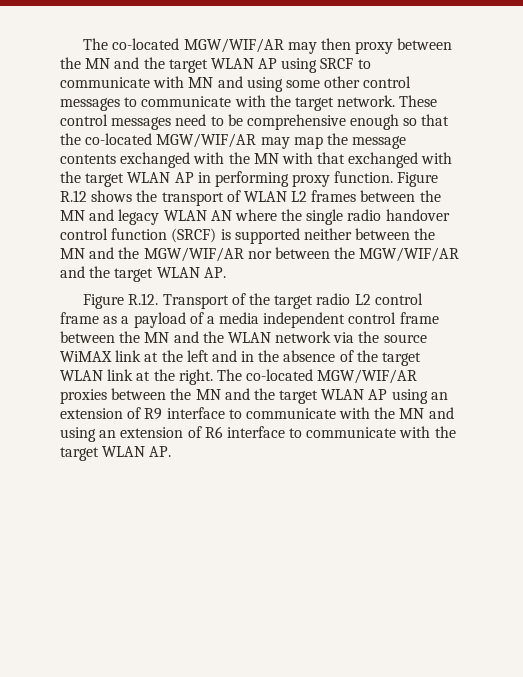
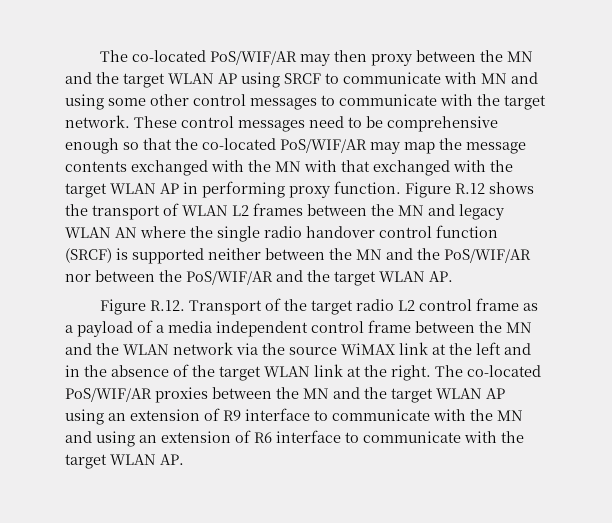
- The co-located MGW/WIF/AR may then proxy between the MN and the target WLAN AP using SRCF to communicate with MN and using some other control messages to communicate with the target network.
+ The co-located PoS/WIF/AR may then proxy between the MN and the target WLAN AP using SRCF to communicate with MN and using some other control messages to communicate with the target network.
- These control messages need to be comprehensive enough so that the co-located MGW/WIF/AR may map the message contents exchanged with the MN with that exchanged with the target WLAN AP in performing proxy function.
+ These control messages need to be comprehensive enough so that the co-located PoS/WIF/AR may map the message contents exchanged with the MN with that exchanged with the target WLAN AP in performing proxy function.
- Figure R.12 shows the transport of WLAN L2 frames between the MN and legacy WLAN AN where the single radio handover control function (SRCF) is supported neither between the MN and the MGW/WIF/AR nor between the MGW/WIF/AR and the target WLAN AP.
+ Figure R.12 shows the transport of WLAN L2 frames between the MN and legacy WLAN AN where the single radio handover control function (SRCF) is supported neither between the MN and the PoS/WIF/AR nor between the PoS/WIF/AR and the target WLAN AP.
- The co-located MGW/WIF/AR proxies between the MN and the target WLAN AP using an extension of R9 interface to communicate with the MN and using an extension of R6 interface to communicate with the target WLAN AP.
+ The co-located PoS/WIF/AR proxies between the MN and the target WLAN AP using an extension of R9 interface to communicate with the MN and using an extension of R6 interface to communicate with the target WLAN AP.

